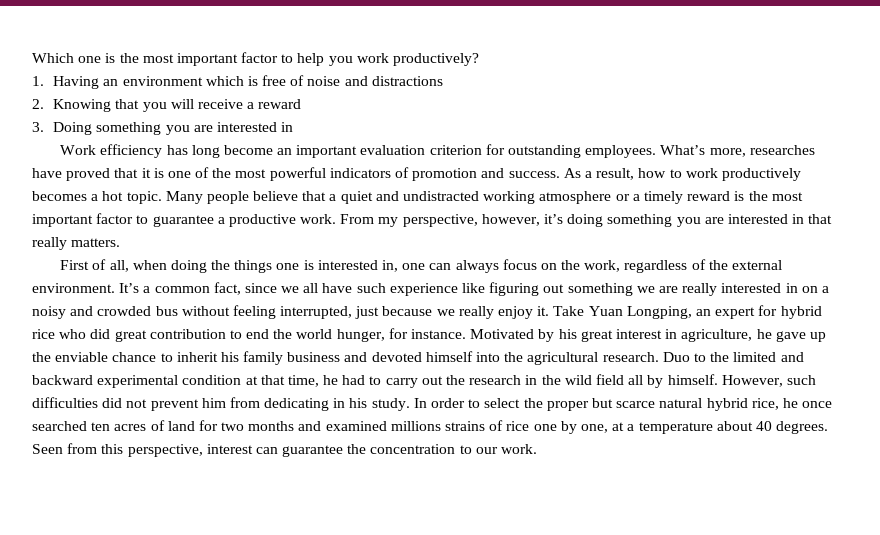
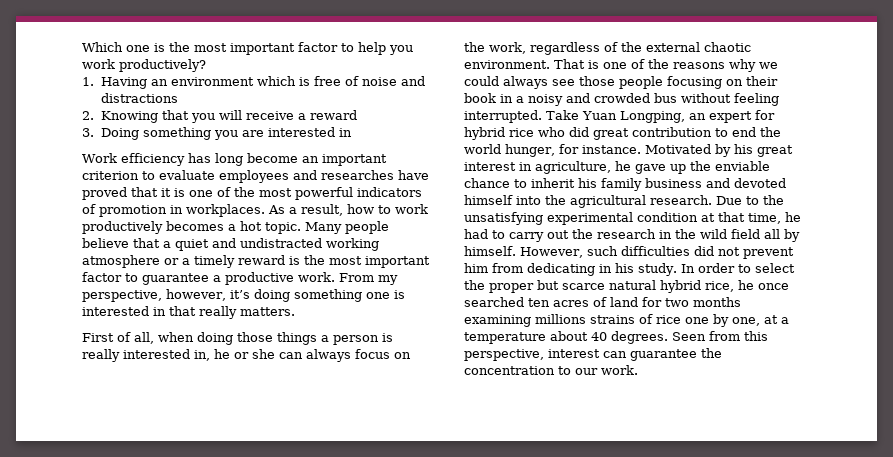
- Work efficiency has long become an important evaluation criterion for outstanding employees. What’s more, researches have proved that it is one of the most powerful indicators of promotion and success.
+ Work efficiency has long become an important criterion to evaluate employees and researches have proved that it is one of the most powerful indicators of promotion in workplaces.
- From my perspective, however, it’s doing something you are interested in that really matters.
+ From my perspective, however, it’s doing something one is interested in that really matters.
- First of all, when doing the things one is interested in, one can always focus on the work, regardless of the external environment. It’s a common fact, since we all have such experience like figuring out something we are really interested in on a noisy and crowded bus without feeling interrupted, just because we really enjoy it.
+ First of all, when doing those things a person is really interested in, he or she can always focus on the work, regardless of the external chaotic environment. That is one of the reasons why we could always see those people focusing on their book in a noisy and crowded bus without feeling interrupted.
- Duo to the limited and backward experimental condition at that time, he had to carry out the research in the wild field all by himself.
+ Due to the unsatisfying experimental condition at that time, he had to carry out the research in the wild field all by himself.
- In order to select the proper but scarce natural hybrid rice, he once searched ten acres of land for two months and examined millions strains of rice one by one, at a temperature about 40 degrees.
+ In order to select the proper but scarce natural hybrid rice, he once searched ten acres of land for two months examining millions strains of rice one by one, at a temperature about 40 degrees.

